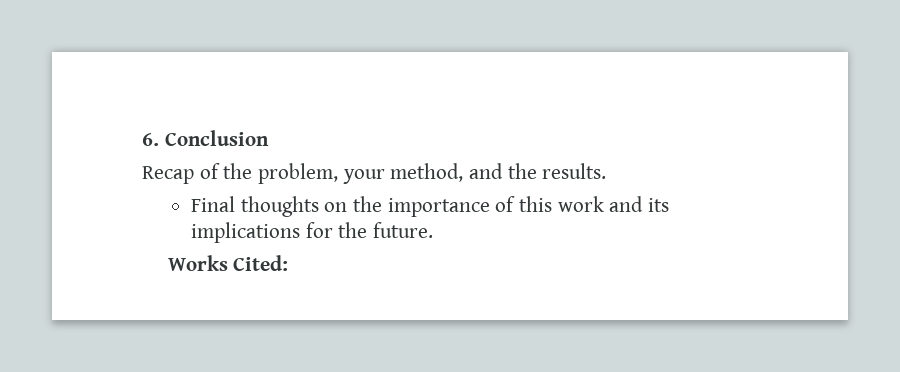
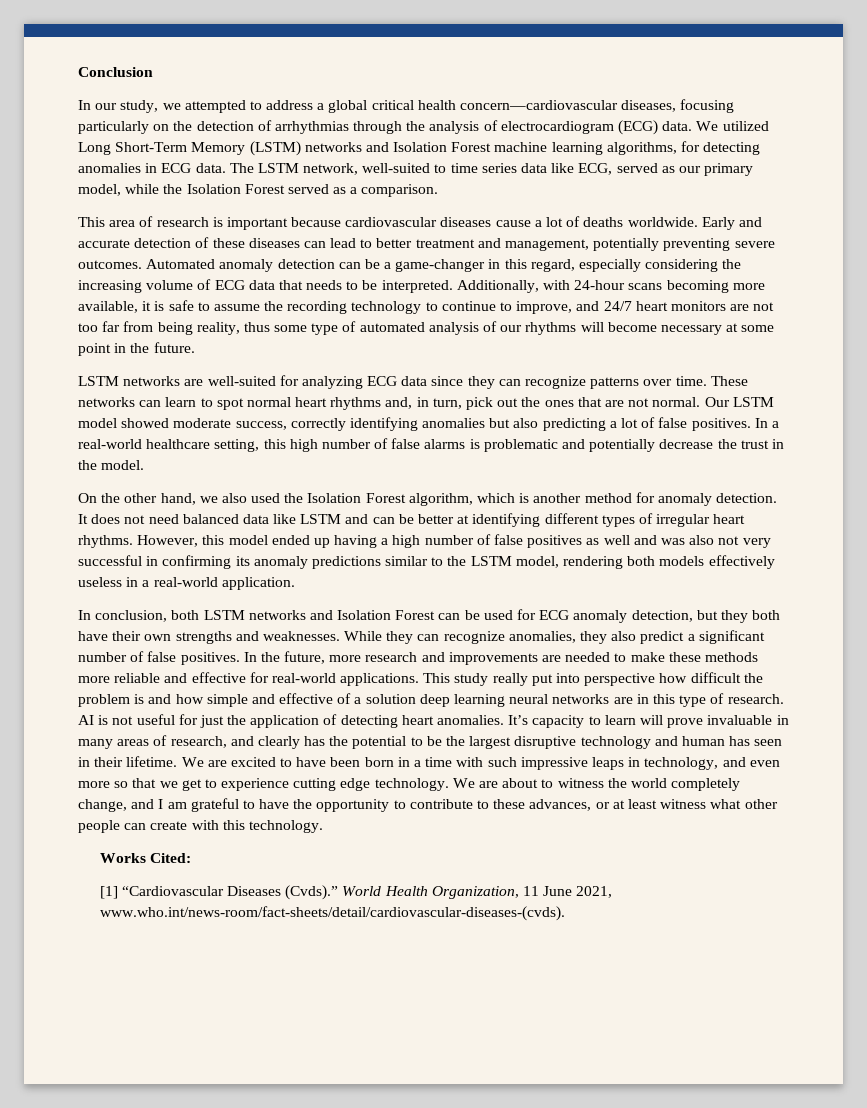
- 6. Conclusion
+ Conclusion
- Recap of the problem, your method, and the results.
- Final thoughts on the importance of this work and its implications for the future.
+ In our study, we attempted to address a global critical health concern—cardiovascular diseases, focusing particularly on the detection of arrhythmias through the analysis of electrocardiogram (ECG) data. We utilized Long Short-Term Memory (LSTM) networks and Isolation Forest machine learning algorithms, for detecting anomalies in ECG data. The LSTM network, well-suited to time series data like ECG, served as our primary model, while the Isolation Forest served as a comparison.
+ This area of research is important because cardiovascular diseases cause a lot of deaths worldwide. Early and accurate detection of these diseases can lead to better treatment and management, potentially preventing severe outcomes. Automated anomaly detection can be a game-changer in this regard, especially considering the increasing volume of ECG data that needs to be interpreted. Additionally, with 24-hour scans becoming more available, it is safe to assume the recording technology to continue to improve, and 24/7 heart monitors are not too far from being reality, thus some type of automated analysis of our rhythms will become necessary at some point in the future.
+ LSTM networks are well-suited for analyzing ECG data since they can recognize patterns over time. These networks can learn to spot normal heart rhythms and, in turn, pick out the ones that are not normal. Our LSTM model showed moderate success, correctly identifying anomalies but also predicting a lot of false positives. In a real-world healthcare setting, this high number of false alarms is problematic and potentially decrease the trust in the model.
+ On the other hand, we also used the Isolation Forest algorithm, which is another method for anomaly detection. It does not need balanced data like LSTM and can be better at identifying different types of irregular heart rhythms. However, this model ended up having a high number of false positives as well and was also not very successful in confirming its anomaly predictions similar to the LSTM model, rendering both models effectively useless in a real-world application.
+ In conclusion, both LSTM networks and Isolation Forest can be used for ECG anomaly detection, but they both have their own strengths and weaknesses. While they can recognize anomalies, they also predict a significant number of false positives. In the future, more research and improvements are needed to make these methods more reliable and effective for real-world applications. This study really put into perspective how difficult the problem is and how simple and effective of a solution deep learning neural networks are in this type of research. AI is not useful for just the application of detecting heart anomalies. It’s capacity to learn will prove invaluable in many areas of research, and clearly has the potential to be the largest disruptive technology and human has seen in their lifetime. We are excited to have been born in a time with such impressive leaps in technology, and even more so that we get to experience cutting edge technology. We are about to witness the world completely change, and I am grateful to have the opportunity to contribute to these advances, or at least witness what other people can create with this technology.
  Works Cited:
+ [1] “Cardiovascular Diseases (Cvds).” World Health Organization, 11 June 2021, www.who.int/news-room/fact-sheets/detail/cardiovascular-diseases-(cvds).

